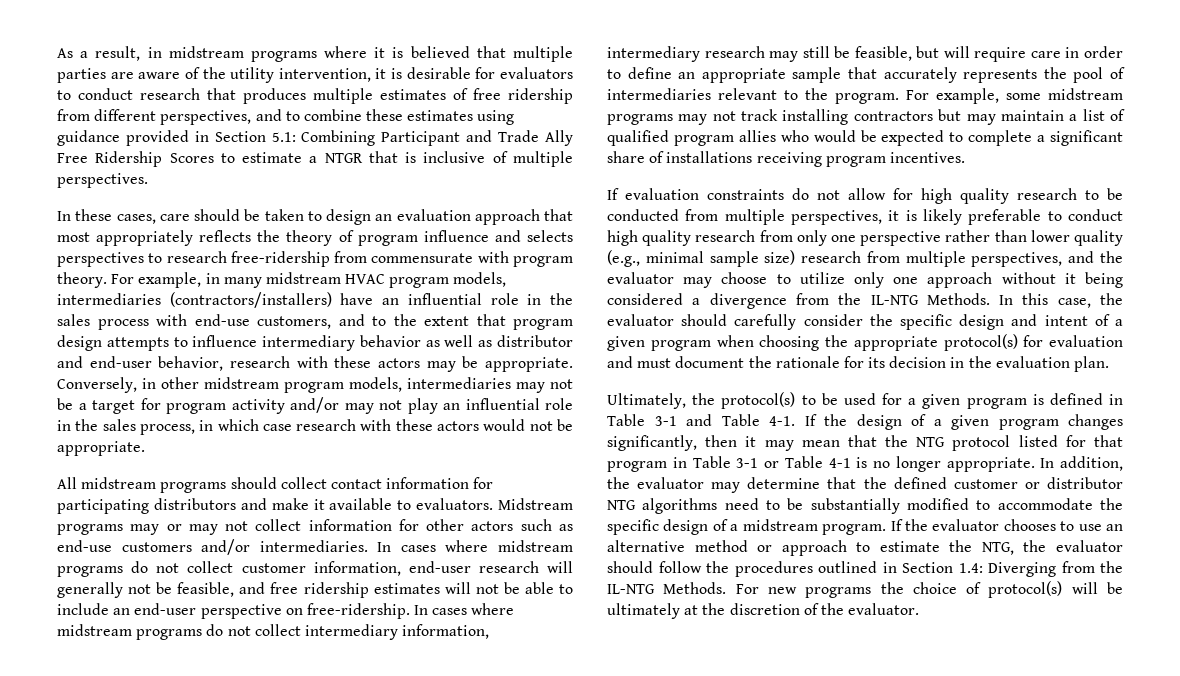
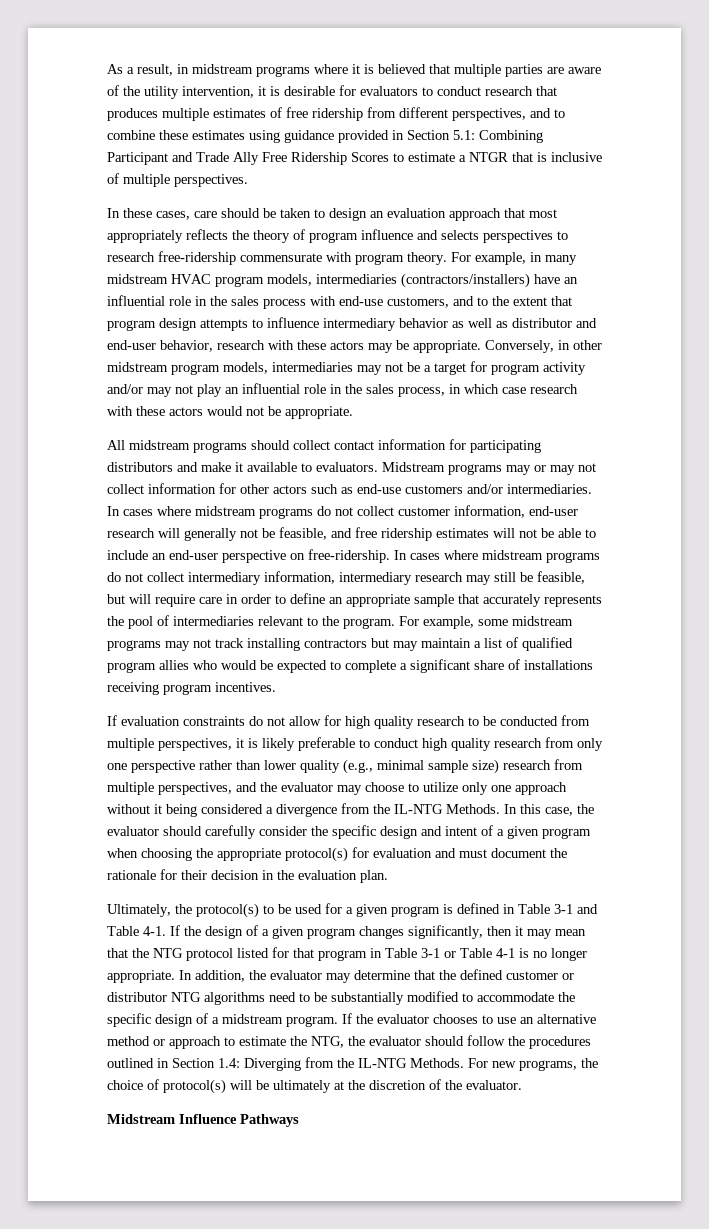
- In these cases, care should be taken to design an evaluation approach that most appropriately reflects the theory of program influence and selects perspectives to research free-ridership from commensurate with program theory.
+ In these cases, care should be taken to design an evaluation approach that most appropriately reflects the theory of program influence and selects perspectives to research free-ridership commensurate with program theory.
- In this case, the evaluator should carefully consider the specific design and intent of a given program when choosing the appropriate protocol(s) for evaluation and must document the rationale for its decision in the evaluation plan.
+ In this case, the evaluator should carefully consider the specific design and intent of a given program when choosing the appropriate protocol(s) for evaluation and must document the rationale for their decision in the evaluation plan.
- For new programs the choice of protocol(s) will be ultimately at the discretion of the evaluator.
+ For new programs, the choice of protocol(s) will be ultimately at the discretion of the evaluator.
+ Midstream Influence Pathways

